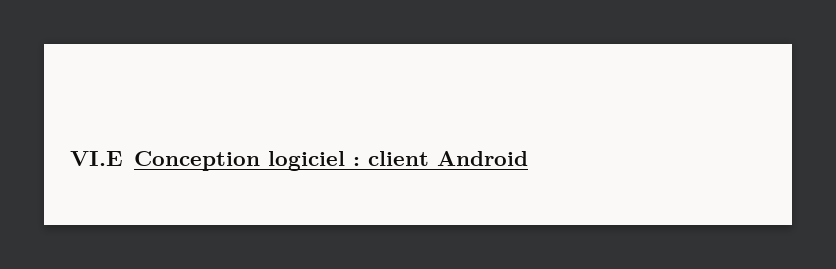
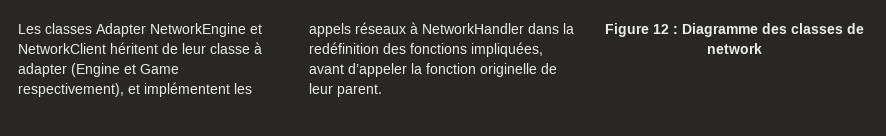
- VI.E Conception logiciel : client Android
+ Les classes Adapter NetworkEngine et NetworkClient héritent de leur classe à adapter (Engine et Game respectivement), et implémentent les appels réseaux à NetworkHandler dans la redéfinition des fonctions impliquées, avant d’appeler la fonction originelle de leur parent.
+ Figure 12 : Diagramme des classes de network

